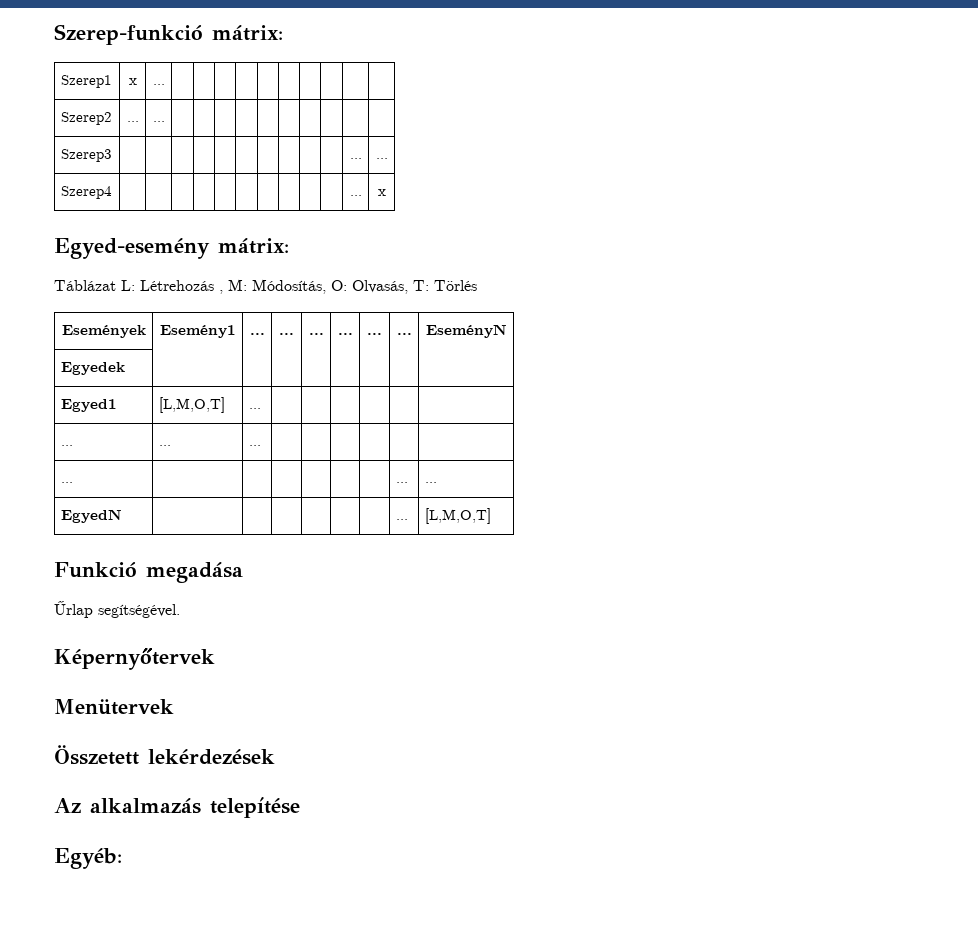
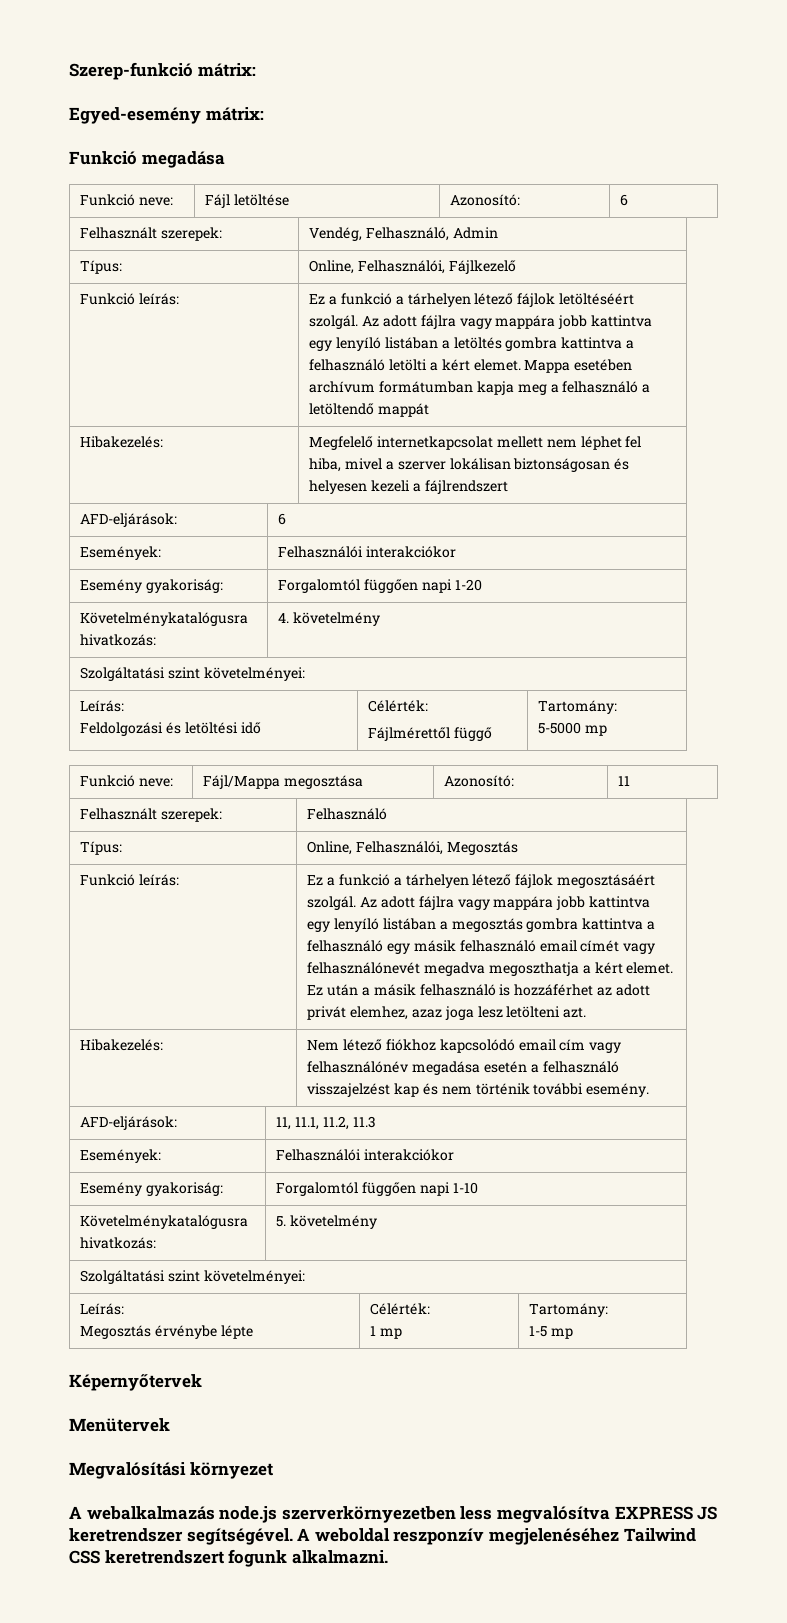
- Szerep1 | x | ... | | | | | | | | | |
- Szerep2 | ... | ... | | | | | | | | | |
- Szerep3 | | | | | | | | | | | ... | ...
- Szerep4 | | | | | | | | | | | ... | x
  Egyed-esemény mátrix:
- Táblázat L: Létrehozás , M: Módosítás, O: Olvasás, T: Törlés
- Események | Esemény1 | ... | ... | ... | ... | ... | ... | EseményN
- Egyedek | | | | | | | |
- Egyed1 | [L,M,O,T] | ... | | | | | |
- ... | ... | ... | | | | | |
- ... | | | | | | | ... | ...
- EgyedN | | | | | | | ... | [L,M,O,T]
  Funkció megadása
- Űrlap segítségével.
+ Funkció neve: | Fájl letöltése | Azonosító: | 6
+ Felhasznált szerepek: | Vendég, Felhasználó, Admin
+ Típus: | Online, Felhasználói, Fájlkezelő
+ Funkció leírás: | Ez a funkció a tárhelyen létező fájlok letöltéséért szolgál. Az adott fájlra vagy mappára jobb kattintva egy lenyíló listában a letöltés gombra kattintva a felhasználó letölti a kért elemet. Mappa esetében archívum formátumban kapja meg a felhasználó a letöltendő mappát
+ Hibakezelés: | Megfelelő internetkapcsolat mellett nem léphet fel hiba, mivel a szerver lokálisan biztonságosan és helyesen kezeli a fájlrendszert
+ AFD-eljárások: | 6
+ Események: | Felhasználói interakciókor
+ Esemény gyakoriság: | Forgalomtól függően napi 1-20
+ Követelménykatalógusra hivatkozás: | 4. követelmény
+ Szolgáltatási szint követelményei:
+ Leírás:
+ Feldolgozási és letöltési idő | Célérték:
+ Fájlmérettől függő | Tartomány:
+ 5-5000 mp
+ Funkció neve: | Fájl/Mappa megosztása | Azonosító: | 11
+ Felhasznált szerepek: | Felhasználó
+ Típus: | Online, Felhasználói, Megosztás
+ Funkció leírás: | Ez a funkció a tárhelyen létező fájlok megosztásáért szolgál. Az adott fájlra vagy mappára jobb kattintva egy lenyíló listában a megosztás gombra kattintva a felhasználó egy másik felhasználó email címét vagy felhasználónevét megadva megoszthatja a kért elemet. Ez után a másik felhasználó is hozzáférhet az adott privát elemhez, azaz joga lesz letölteni azt.
+ Hibakezelés: | Nem létező fiókhoz kapcsolódó email cím vagy felhasználónév megadása esetén a felhasználó visszajelzést kap és nem történik további esemény.
+ AFD-eljárások: | 11, 11.1, 11.2, 11.3
+ Események: | Felhasználói interakciókor
+ Esemény gyakoriság: | Forgalomtól függően napi 1-10
+ Követelménykatalógusra hivatkozás: | 5. követelmény
+ Szolgáltatási szint követelményei:
+ Leírás:
+ Megosztás érvénybe lépte | Célérték:
+ 1 mp | Tartomány:
+ 1-5 mp
  Képernyőtervek
  Menütervek
- Összetett lekérdezések
- Az alkalmazás telepítése
- Egyéb:
+ Megvalósítási környezet
+ A webalkalmazás node.js szerverkörnyezetben less megvalósítva EXPRESS JS keretrendszer segítségével. A weboldal reszponzív megjelenéséhez Tailwind CSS keretrendszert fogunk alkalmazni.

